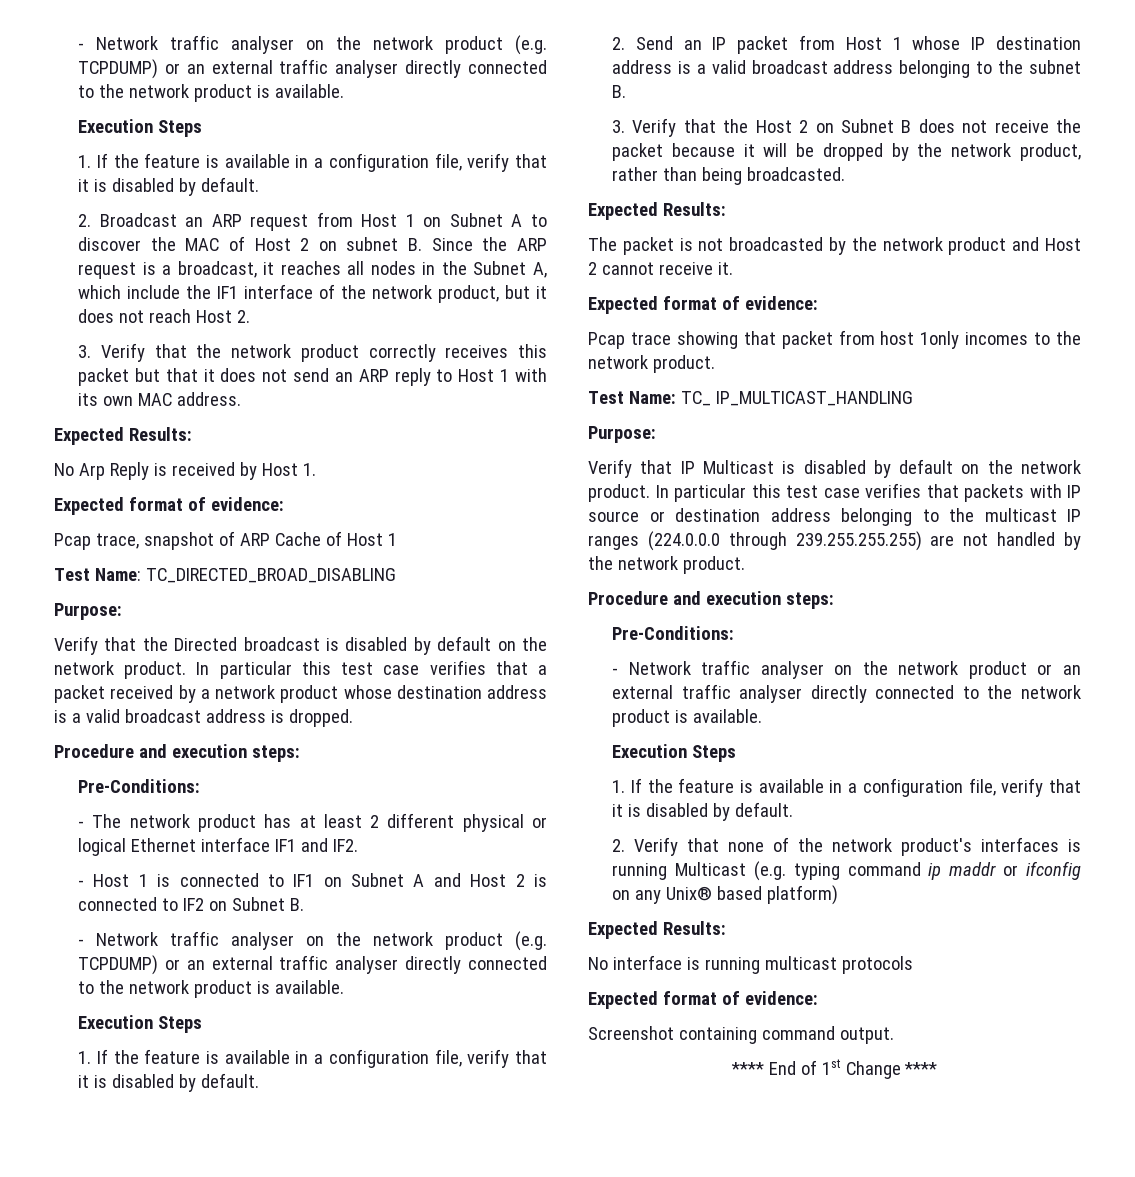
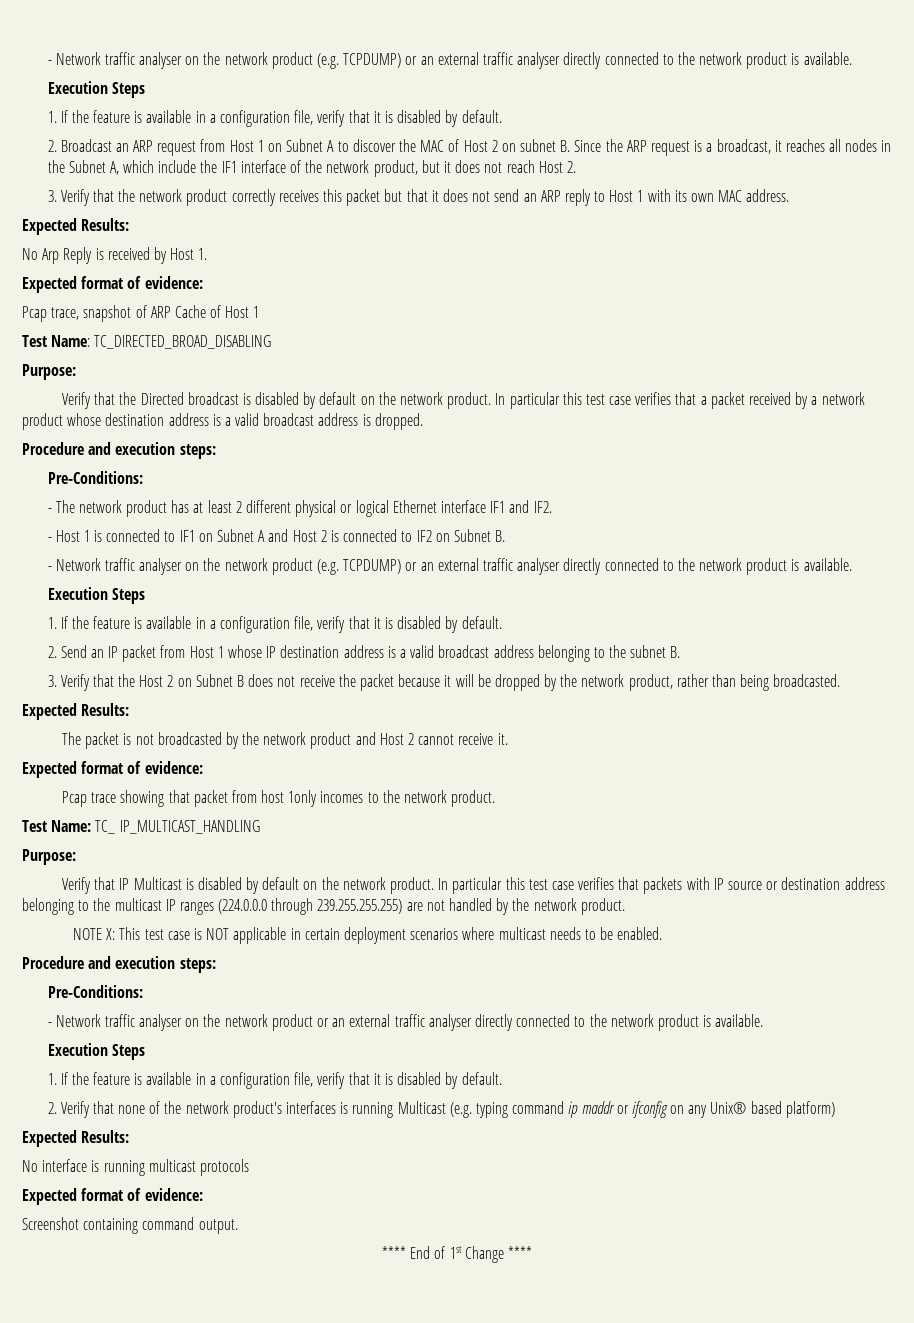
+ NOTE X: This test case is NOT applicable in certain deployment scenarios where multicast needs to be enabled.

